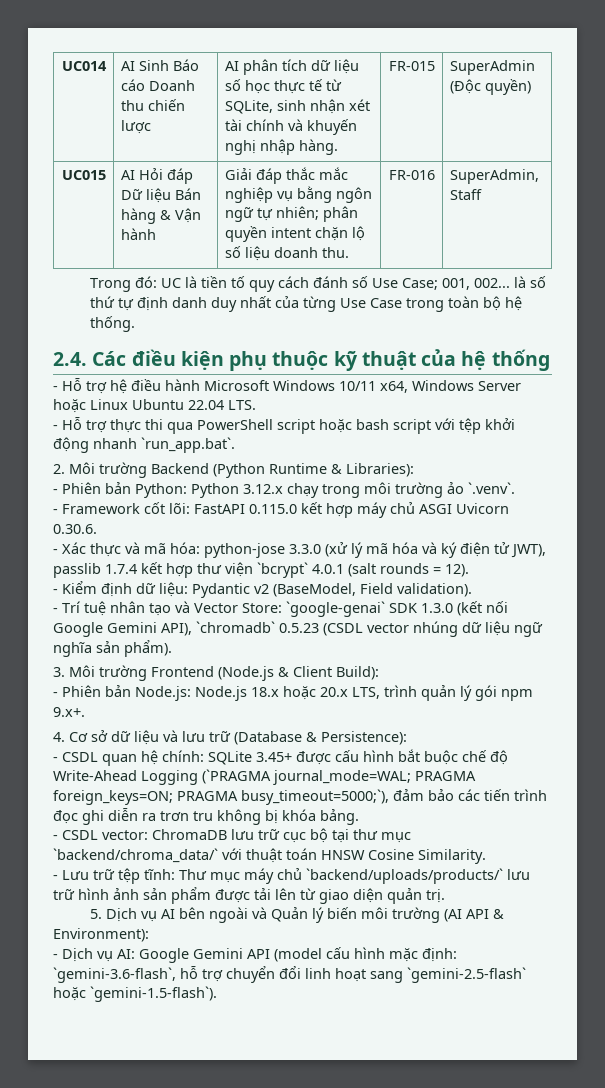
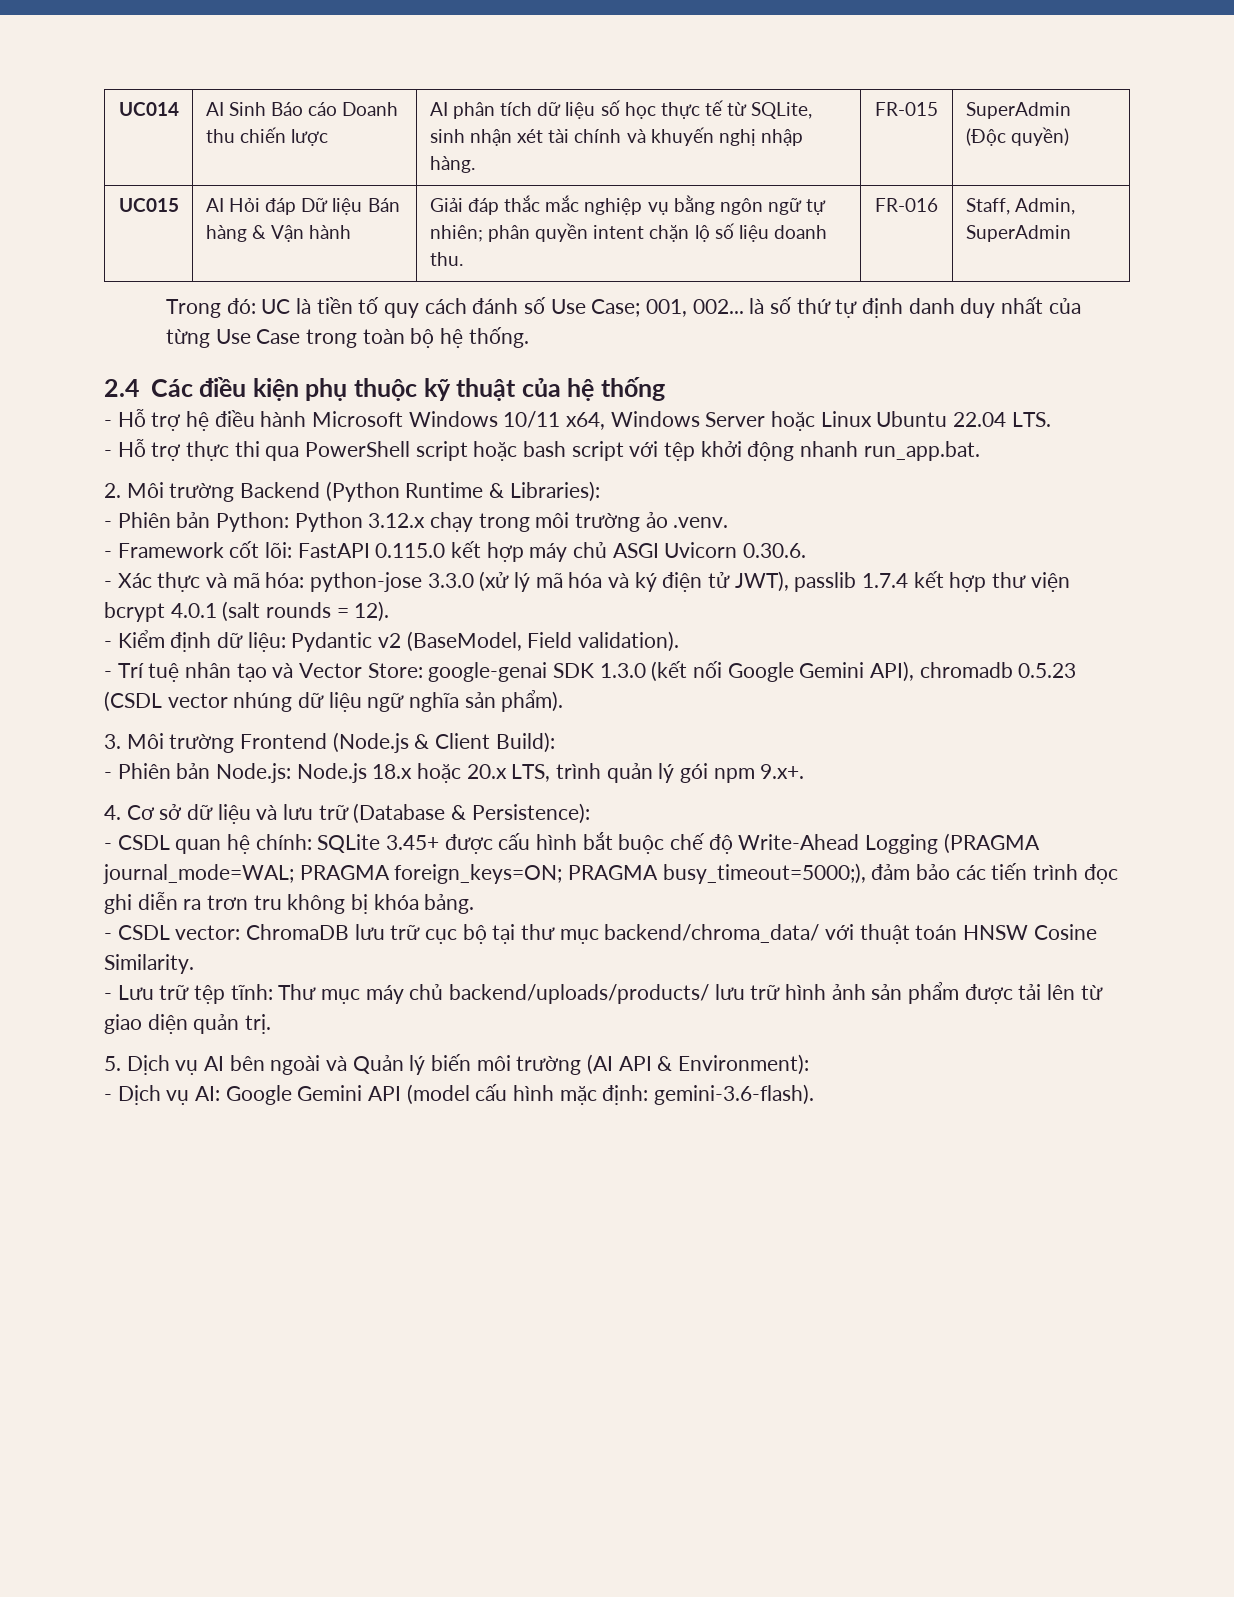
- UC015 | AI Hỏi đáp Dữ liệu Bán hàng & Vận hành | Giải đáp thắc mắc nghiệp vụ bằng ngôn ngữ tự nhiên; phân quyền intent chặn lộ số liệu doanh thu. | FR-016 | SuperAdmin, Staff
+ UC015 | AI Hỏi đáp Dữ liệu Bán hàng & Vận hành | Giải đáp thắc mắc nghiệp vụ bằng ngôn ngữ tự nhiên; phân quyền intent chặn lộ số liệu doanh thu. | FR-016 | Staff, Admin, SuperAdmin
- 2.4. Các điều kiện phụ thuộc kỹ thuật của hệ thống
+ 2.4 Các điều kiện phụ thuộc kỹ thuật của hệ thống
- - Hỗ trợ thực thi qua PowerShell script hoặc bash script với tệp khởi động nhanh `run_app.bat`.
+ - Hỗ trợ thực thi qua PowerShell script hoặc bash script với tệp khởi động nhanh run_app.bat.
- - Phiên bản Python: Python 3.12.x chạy trong môi trường ảo `.venv`.
+ - Phiên bản Python: Python 3.12.x chạy trong môi trường ảo .venv.
- - Xác thực và mã hóa: python-jose 3.3.0 (xử lý mã hóa và ký điện tử JWT), passlib 1.7.4 kết hợp thư viện `bcrypt` 4.0.1 (salt rounds = 12).
+ - Xác thực và mã hóa: python-jose 3.3.0 (xử lý mã hóa và ký điện tử JWT), passlib 1.7.4 kết hợp thư viện bcrypt 4.0.1 (salt rounds = 12).
- - Trí tuệ nhân tạo và Vector Store: `google-genai` SDK 1.3.0 (kết nối Google Gemini API), `chromadb` 0.5.23 (CSDL vector nhúng dữ liệu ngữ nghĩa sản phẩm).
+ - Trí tuệ nhân tạo và Vector Store: google-genai SDK 1.3.0 (kết nối Google Gemini API), chromadb 0.5.23 (CSDL vector nhúng dữ liệu ngữ nghĩa sản phẩm).
- - CSDL quan hệ chính: SQLite 3.45+ được cấu hình bắt buộc chế độ Write-Ahead Logging (`PRAGMA journal_mode=WAL; PRAGMA foreign_keys=ON; PRAGMA busy_timeout=5000;`), đảm bảo các tiến trình đọc ghi diễn ra trơn tru không bị khóa bảng.
+ - CSDL quan hệ chính: SQLite 3.45+ được cấu hình bắt buộc chế độ Write-Ahead Logging (PRAGMA journal_mode=WAL; PRAGMA foreign_keys=ON; PRAGMA busy_timeout=5000;), đảm bảo các tiến trình đọc ghi diễn ra trơn tru không bị khóa bảng.
- - CSDL vector: ChromaDB lưu trữ cục bộ tại thư mục `backend/chroma_data/` với thuật toán HNSW Cosine Similarity.
+ - CSDL vector: ChromaDB lưu trữ cục bộ tại thư mục backend/chroma_data/ với thuật toán HNSW Cosine Similarity.
- - Lưu trữ tệp tĩnh: Thư mục máy chủ `backend/uploads/products/` lưu trữ hình ảnh sản phẩm được tải lên từ giao diện quản trị.
+ - Lưu trữ tệp tĩnh: Thư mục máy chủ backend/uploads/products/ lưu trữ hình ảnh sản phẩm được tải lên từ giao diện quản trị.
- - Dịch vụ AI: Google Gemini API (model cấu hình mặc định: `gemini-3.6-flash`, hỗ trợ chuyển đổi linh hoạt sang `gemini-2.5-flash` hoặc `gemini-1.5-flash`).
+ - Dịch vụ AI: Google Gemini API (model cấu hình mặc định: gemini-3.6-flash).

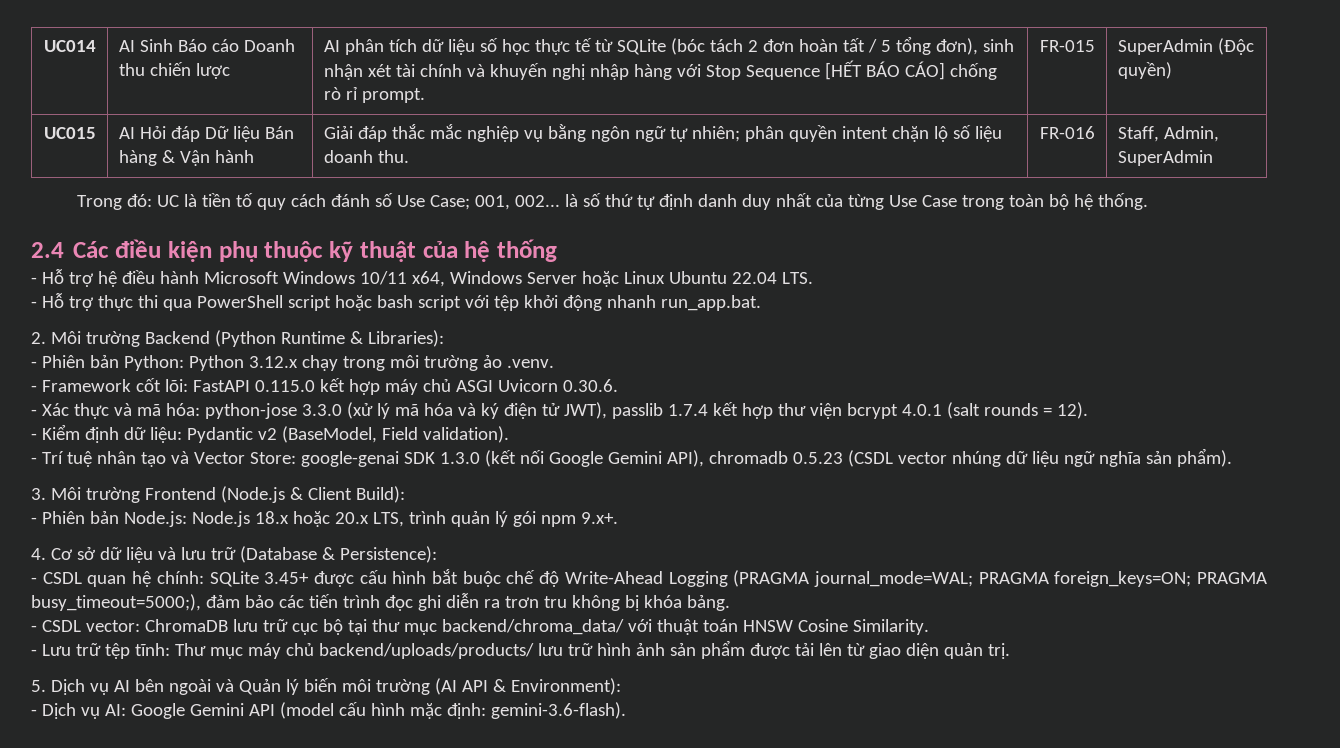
- AI phân tích dữ liệu số học thực tế từ SQLite, sinh nhận xét tài chính và khuyến nghị nhập hàng.
+ AI phân tích dữ liệu số học thực tế từ SQLite (bóc tách 2 đơn hoàn tất / 5 tổng đơn), sinh nhận xét tài chính và khuyến nghị nhập hàng với Stop Sequence [HẾT BÁO CÁO] chống rò rỉ prompt.

